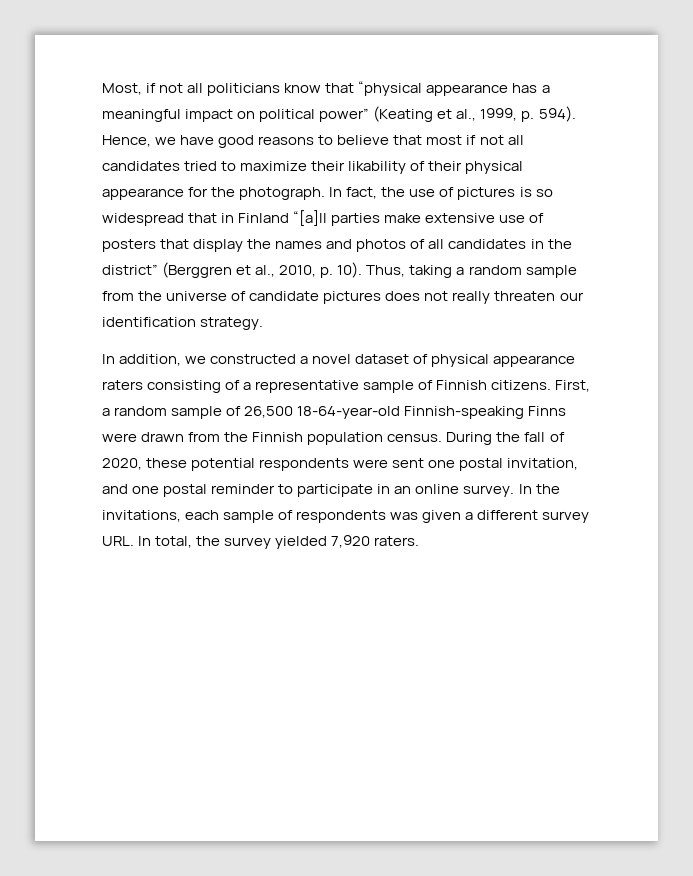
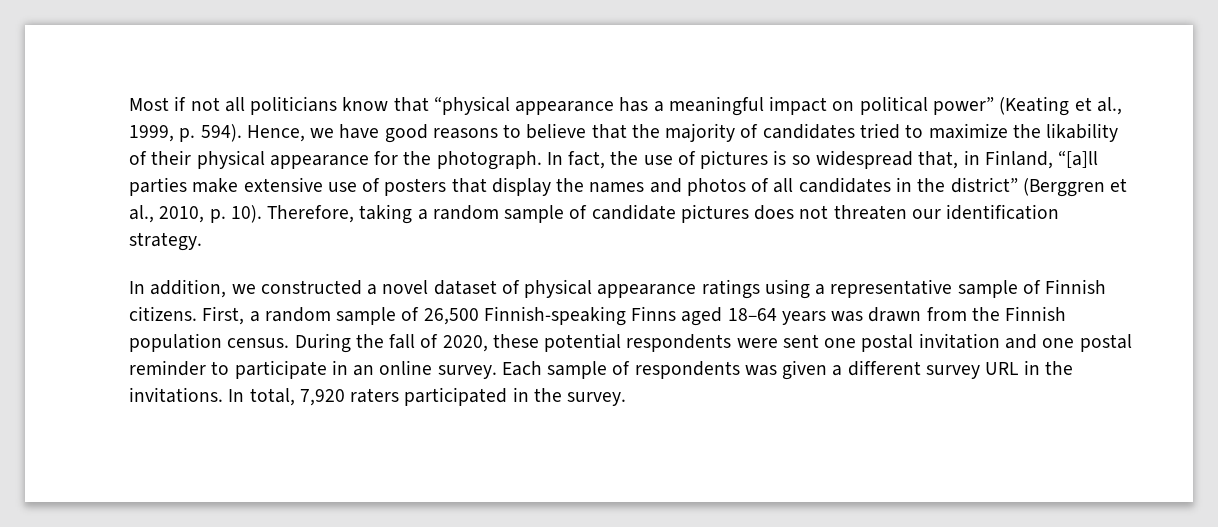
- Most, if not all politicians know that “physical appearance has a meaningful impact on political power” (Keating et al., 1999, p. 594).
+ Most if not all politicians know that “physical appearance has a meaningful impact on political power” (Keating et al., 1999, p. 594).
- Hence, we have good reasons to believe that most if not all candidates tried to maximize their likability of their physical appearance for the photograph.
+ Hence, we have good reasons to believe that the majority of candidates tried to maximize the likability of their physical appearance for the photograph.
- In fact, the use of pictures is so widespread that in Finland “[a]ll parties make extensive use of posters that display the names and photos of all candidates in the district” (Berggren et al., 2010, p. 10).
+ In fact, the use of pictures is so widespread that, in Finland, “[a]ll parties make extensive use of posters that display the names and photos of all candidates in the district” (Berggren et al., 2010, p. 10).
- Thus, taking a random sample from the universe of candidate pictures does not really threaten our identification strategy.
+ Therefore, taking a random sample of candidate pictures does not threaten our identification strategy.
- In addition, we constructed a novel dataset of physical appearance raters consisting of a representative sample of Finnish citizens.
+ In addition, we constructed a novel dataset of physical appearance ratings using a representative sample of Finnish citizens.
- First, a random sample of 26,500 18-64-year-old Finnish-speaking Finns were drawn from the Finnish population census.
+ First, a random sample of 26,500 Finnish-speaking Finns aged 18–64 years was drawn from the Finnish population census.
- During the fall of 2020, these potential respondents were sent one postal invitation, and one postal reminder to participate in an online survey.
+ During the fall of 2020, these potential respondents were sent one postal invitation and one postal reminder to participate in an online survey.
- In the invitations, each sample of respondents was given a different survey URL. In total, the survey yielded 7,920 raters.
+ Each sample of respondents was given a different survey URL in the invitations. In total, 7,920 raters participated in the survey.

